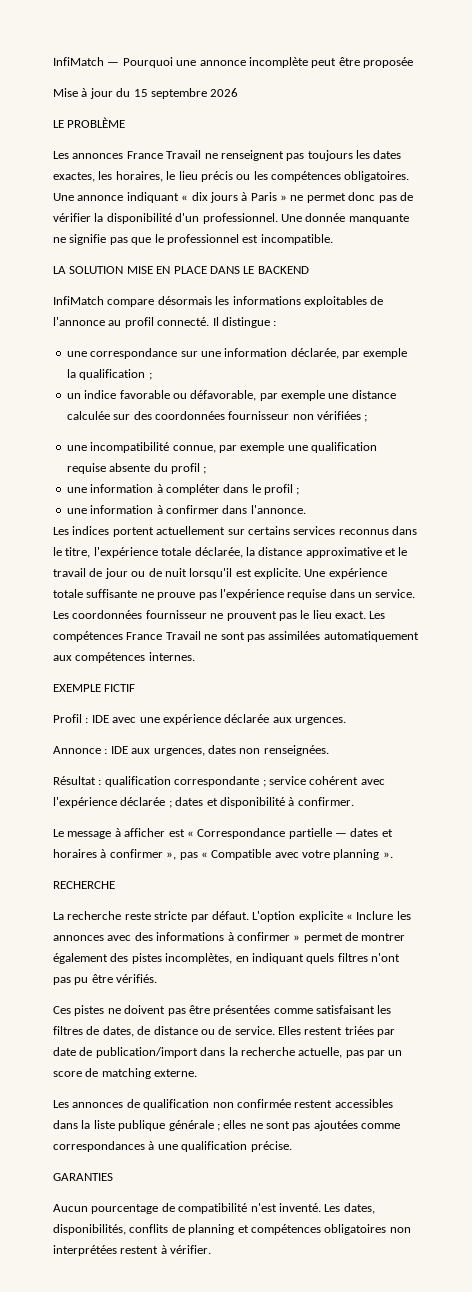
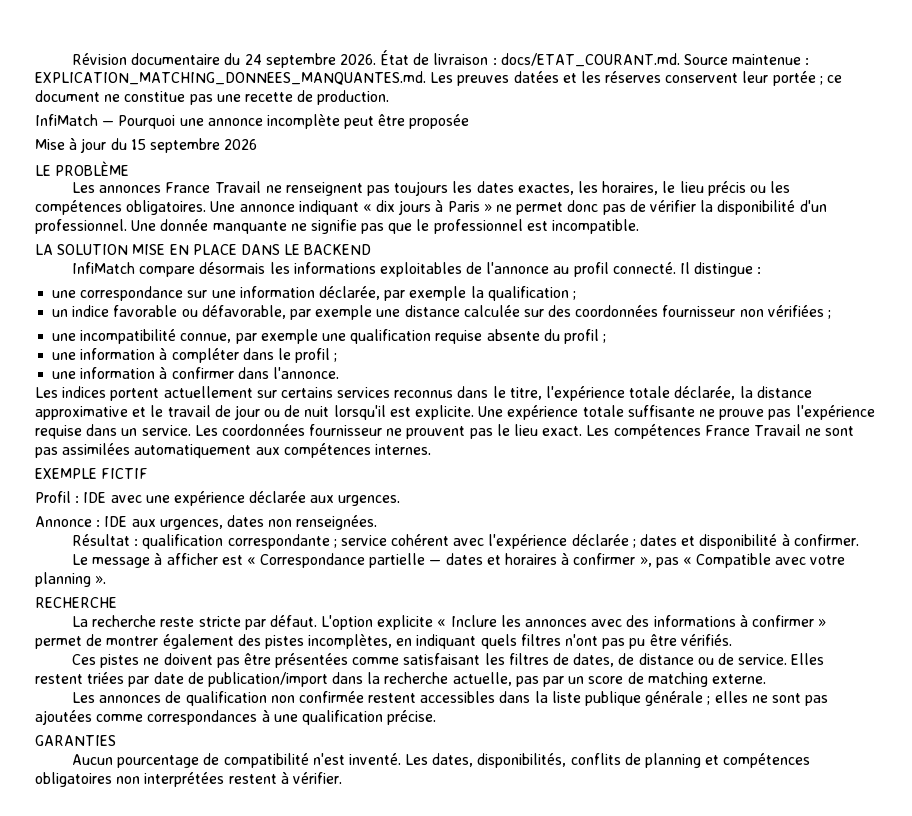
+ Révision documentaire du 24 septembre 2026. État de livraison : docs/ETAT_COURANT.md. Source maintenue : EXPLICATION_MATCHING_DONNEES_MANQUANTES.md. Les preuves datées et les réserves conservent leur portée ; ce document ne constitue pas une recette de production.

